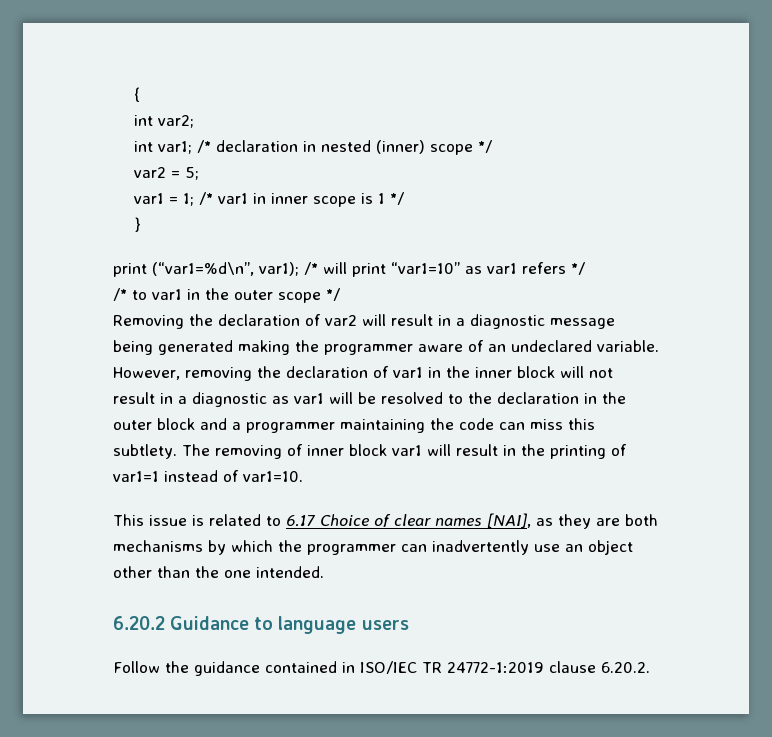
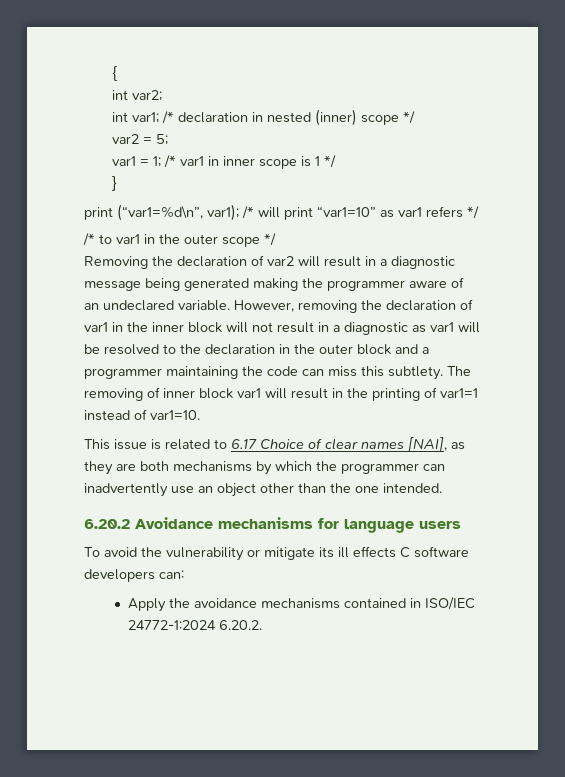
- 6.20.2 Guidance to language users
+ 6.20.2 Avoidance mechanisms for language users
- Follow the guidance contained in ISO/IEC TR 24772-1:2019 clause 6.20.2.
+ To avoid the vulnerability or mitigate its ill effects C software developers can:
+ Apply the avoidance mechanisms contained in ISO/IEC 24772-1:2024 6.20.2.

